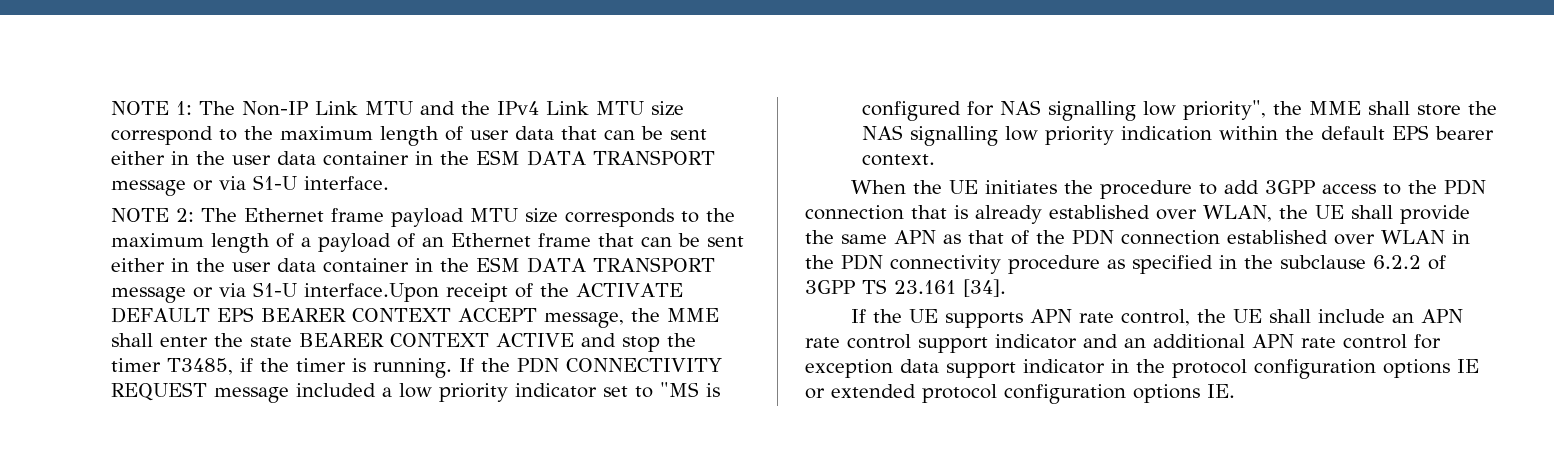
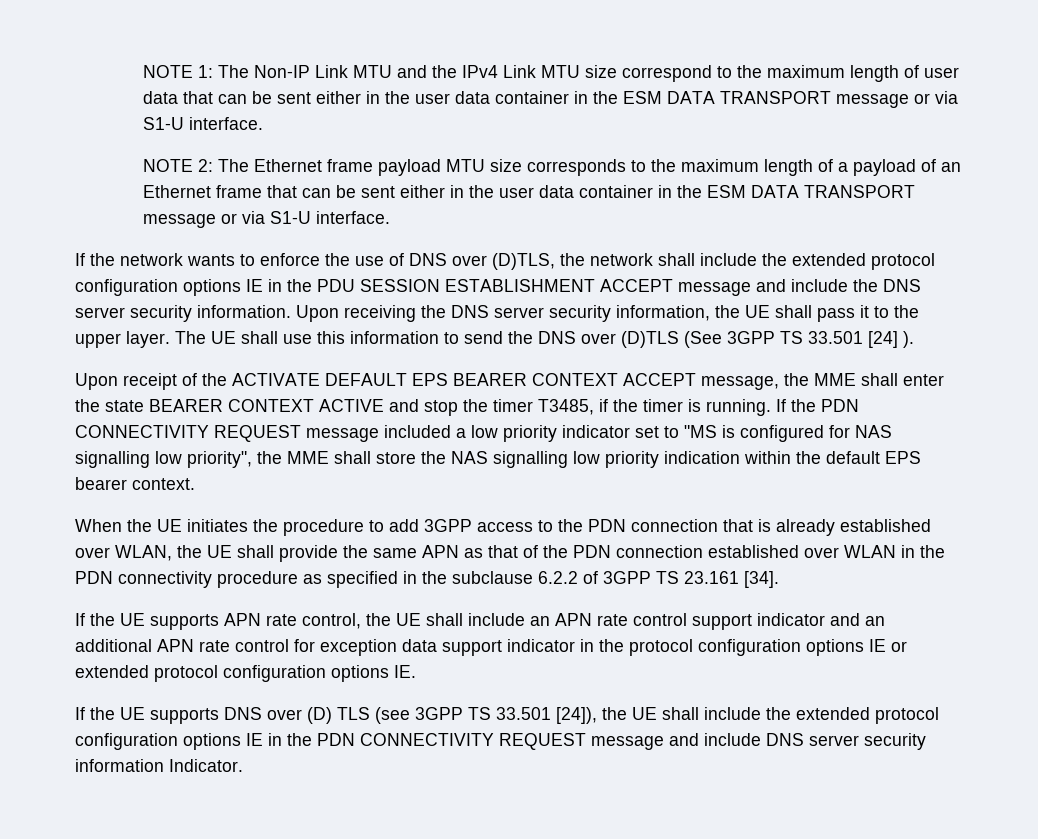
- The Ethernet frame payload MTU size corresponds to the maximum length of a payload of an Ethernet frame that can be sent either in the user data container in the ESM DATA TRANSPORT message or via S1-U interface.Upon receipt of the ACTIVATE DEFAULT EPS BEARER CONTEXT ACCEPT message, the MME shall enter the state BEARER CONTEXT ACTIVE and stop the timer T3485, if the timer is running.
+ The Ethernet frame payload MTU size corresponds to the maximum length of a payload of an Ethernet frame that can be sent either in the user data container in the ESM DATA TRANSPORT message or via S1-U interface.
+ If the network wants to enforce the use of DNS over (D)TLS, the network shall include the extended protocol configuration options IE in the PDU SESSION ESTABLISHMENT ACCEPT message and include the DNS server security information. Upon receiving the DNS server security information, the UE shall pass it to the upper layer. The UE shall use this information to send the DNS over (D)TLS (See 3GPP TS 33.501 [24] ).
+ Upon receipt of the ACTIVATE DEFAULT EPS BEARER CONTEXT ACCEPT message, the MME shall enter the state BEARER CONTEXT ACTIVE and stop the timer T3485, if the timer is running.
+ If the UE supports DNS over (D) TLS (see 3GPP TS 33.501 [24]), the UE shall include the extended protocol configuration options IE in the PDN CONNECTIVITY REQUEST message and include DNS server security information Indicator.

